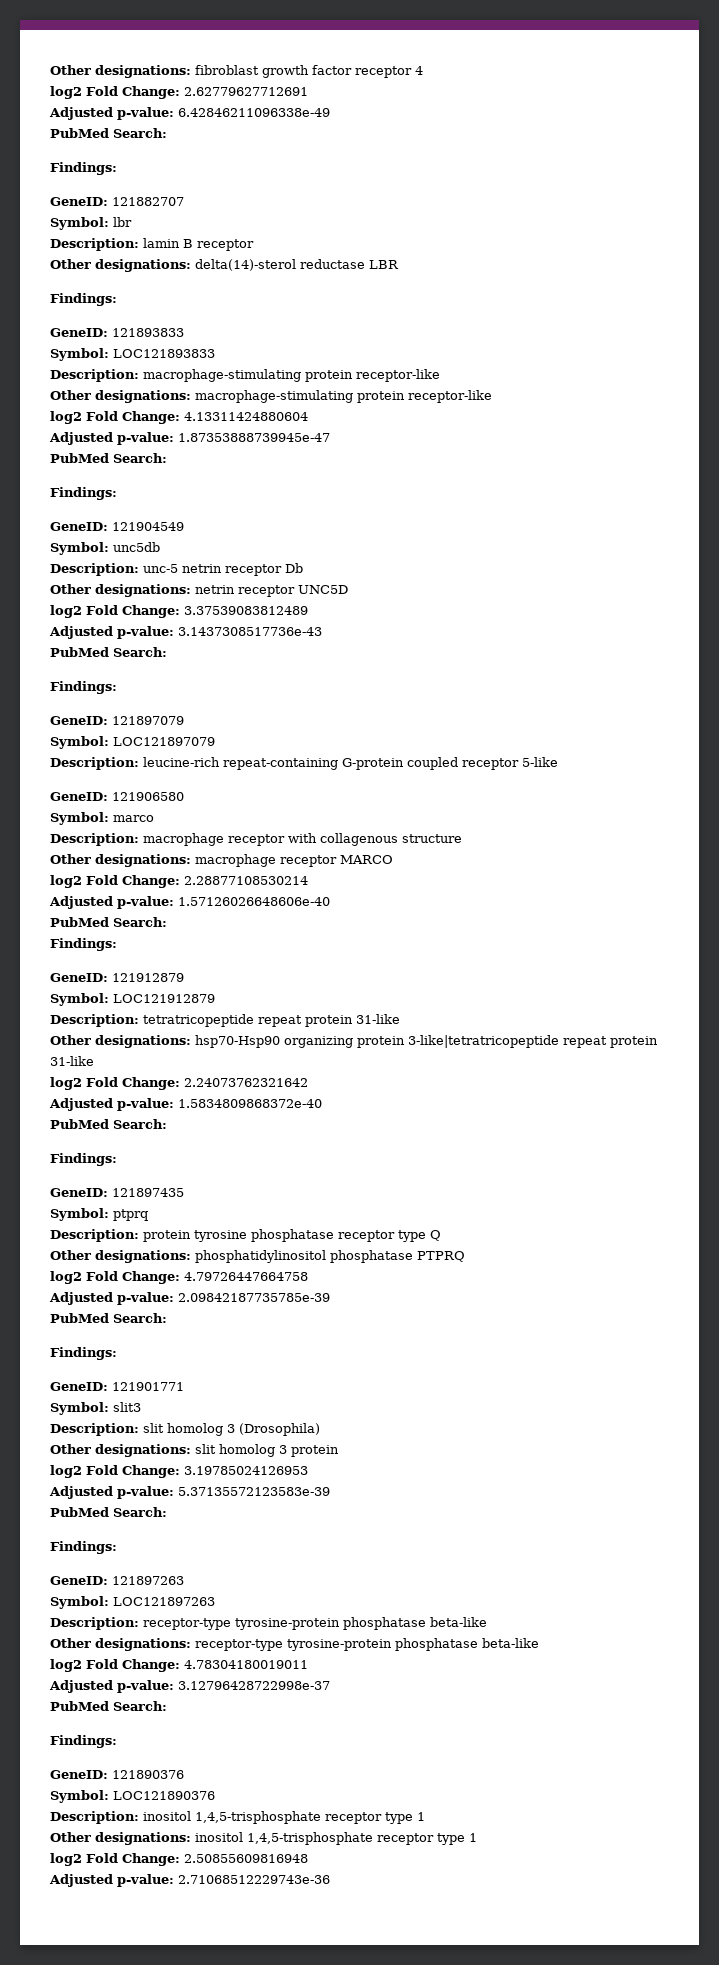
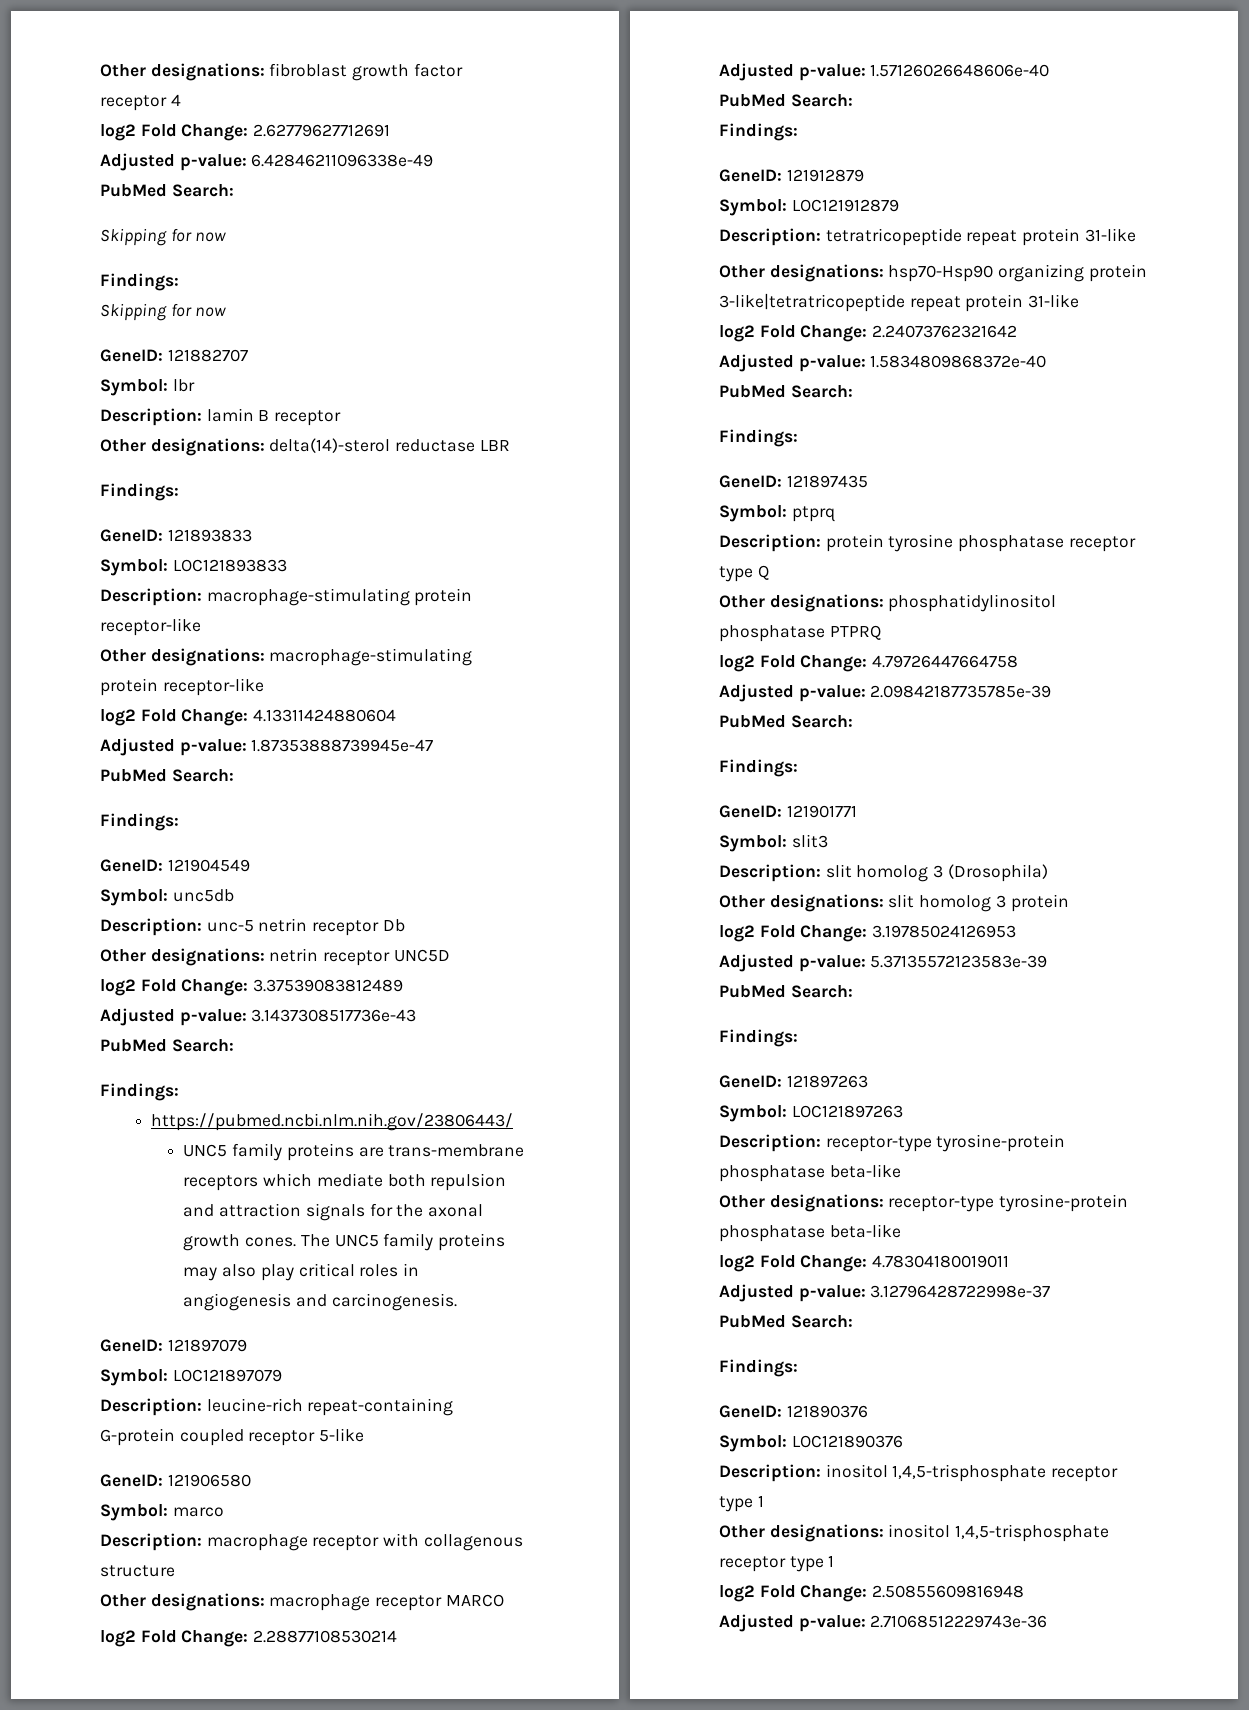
  Adjusted p-value: 6.42846211096338e-49
  PubMed Search:
+ Skipping for now
  Findings:
+ Skipping for now
+ https://pubmed.ncbi.nlm.nih.gov/23806443/
+ UNC5 family proteins are trans-membrane receptors which mediate both repulsion and attraction signals for the axonal growth cones. The UNC5 family proteins may also play critical roles in angiogenesis and carcinogenesis.

